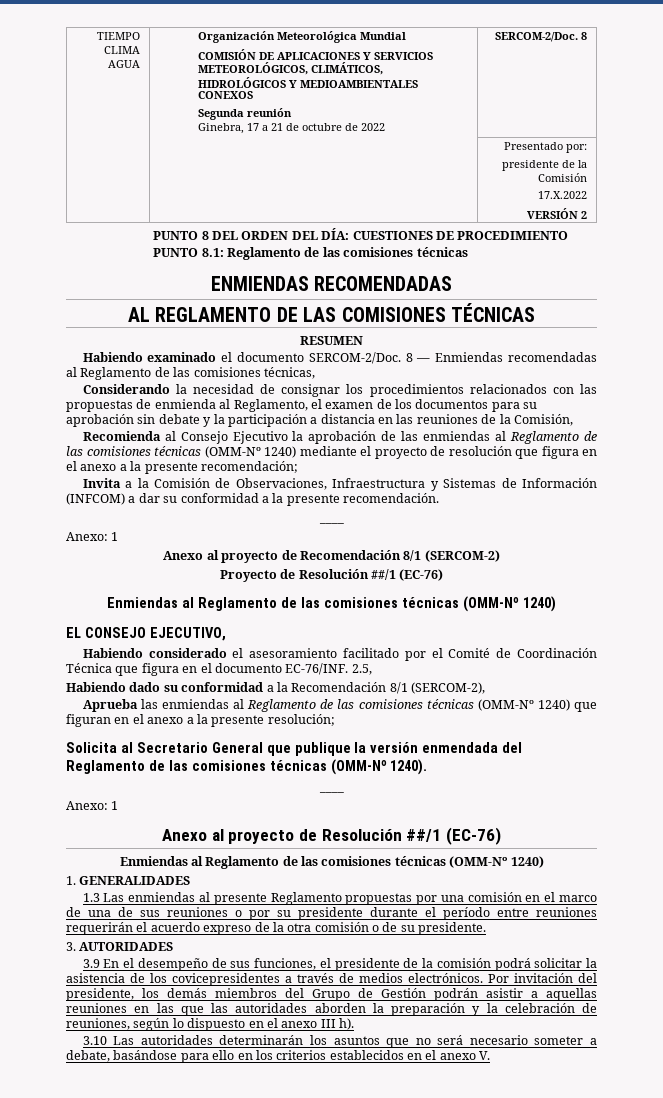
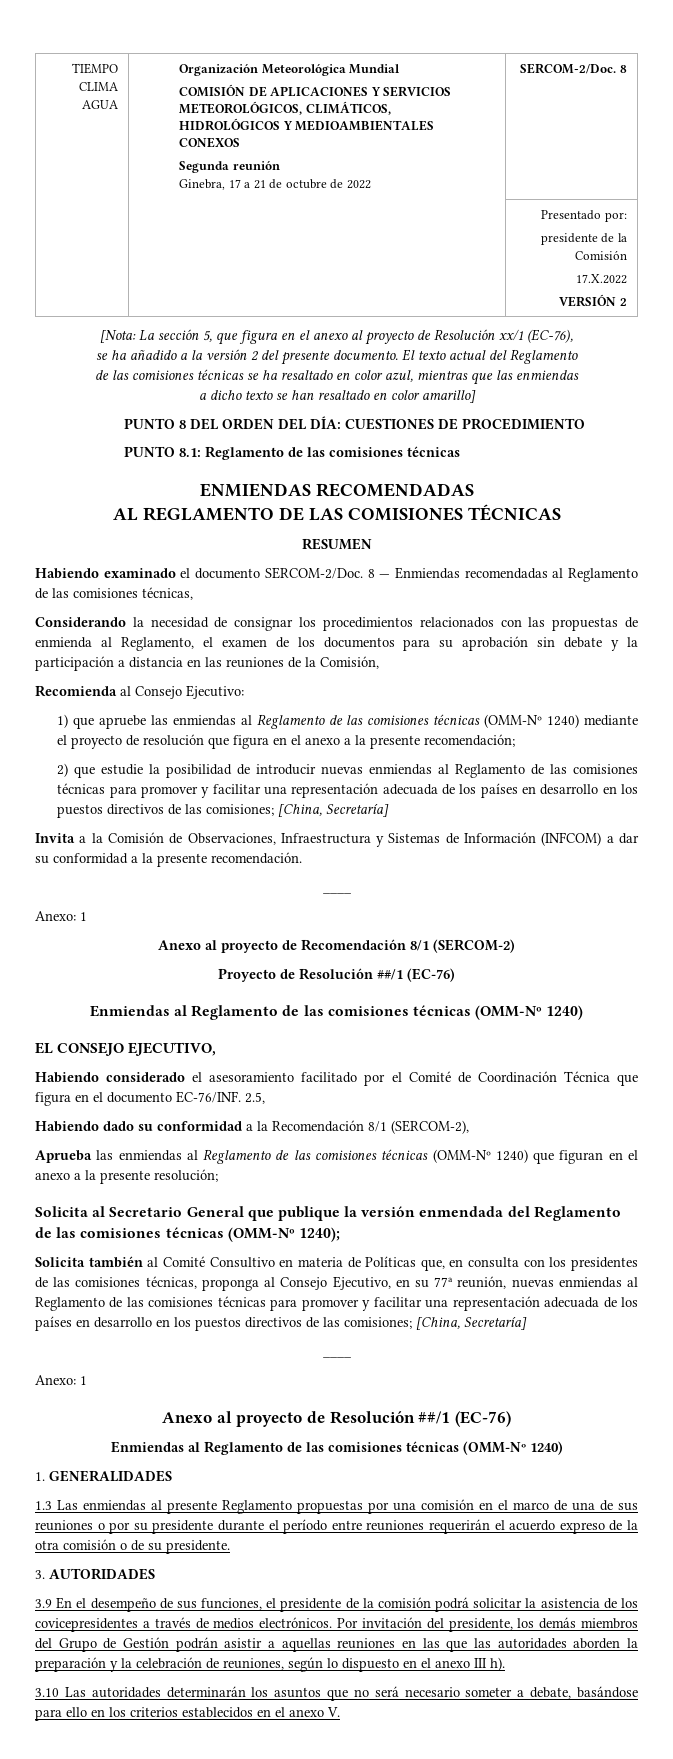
+ [Nota: La sección 5, que figura en el anexo al proyecto de Resolución xx/1 (EC-76),
+ se ha añadido a la versión 2 del presente documento. El texto actual del Reglamento
+ de las comisiones técnicas se ha resaltado en color azul, mientras que las enmiendas
+ a dicho texto se han resaltado en color amarillo]
- Recomienda al Consejo Ejecutivo la aprobación de las enmiendas al Reglamento de las comisiones técnicas (OMM-Nº 1240) mediante el proyecto de resolución que figura en el anexo a la presente recomendación;
+ Recomienda al Consejo Ejecutivo:
+ 1) que apruebe las enmiendas al Reglamento de las comisiones técnicas (OMM-Nº 1240) mediante el proyecto de resolución que figura en el anexo a la presente recomendación;
+ 2) que estudie la posibilidad de introducir nuevas enmiendas al Reglamento de las comisiones técnicas para promover y facilitar una representación adecuada de los países en desarrollo en los puestos directivos de las comisiones; [China, Secretaría]
- Solicita al Secretario General que publique la versión enmendada del Reglamento de las comisiones técnicas (OMM-Nº 1240).
+ Solicita al Secretario General que publique la versión enmendada del Reglamento de las comisiones técnicas (OMM-Nº 1240);
+ Solicita también al Comité Consultivo en materia de Políticas que, en consulta con los presidentes de las comisiones técnicas, proponga al Consejo Ejecutivo, en su 77ª reunión, nuevas enmiendas al Reglamento de las comisiones técnicas para promover y facilitar una representación adecuada de los países en desarrollo en los puestos directivos de las comisiones; [China, Secretaría]

